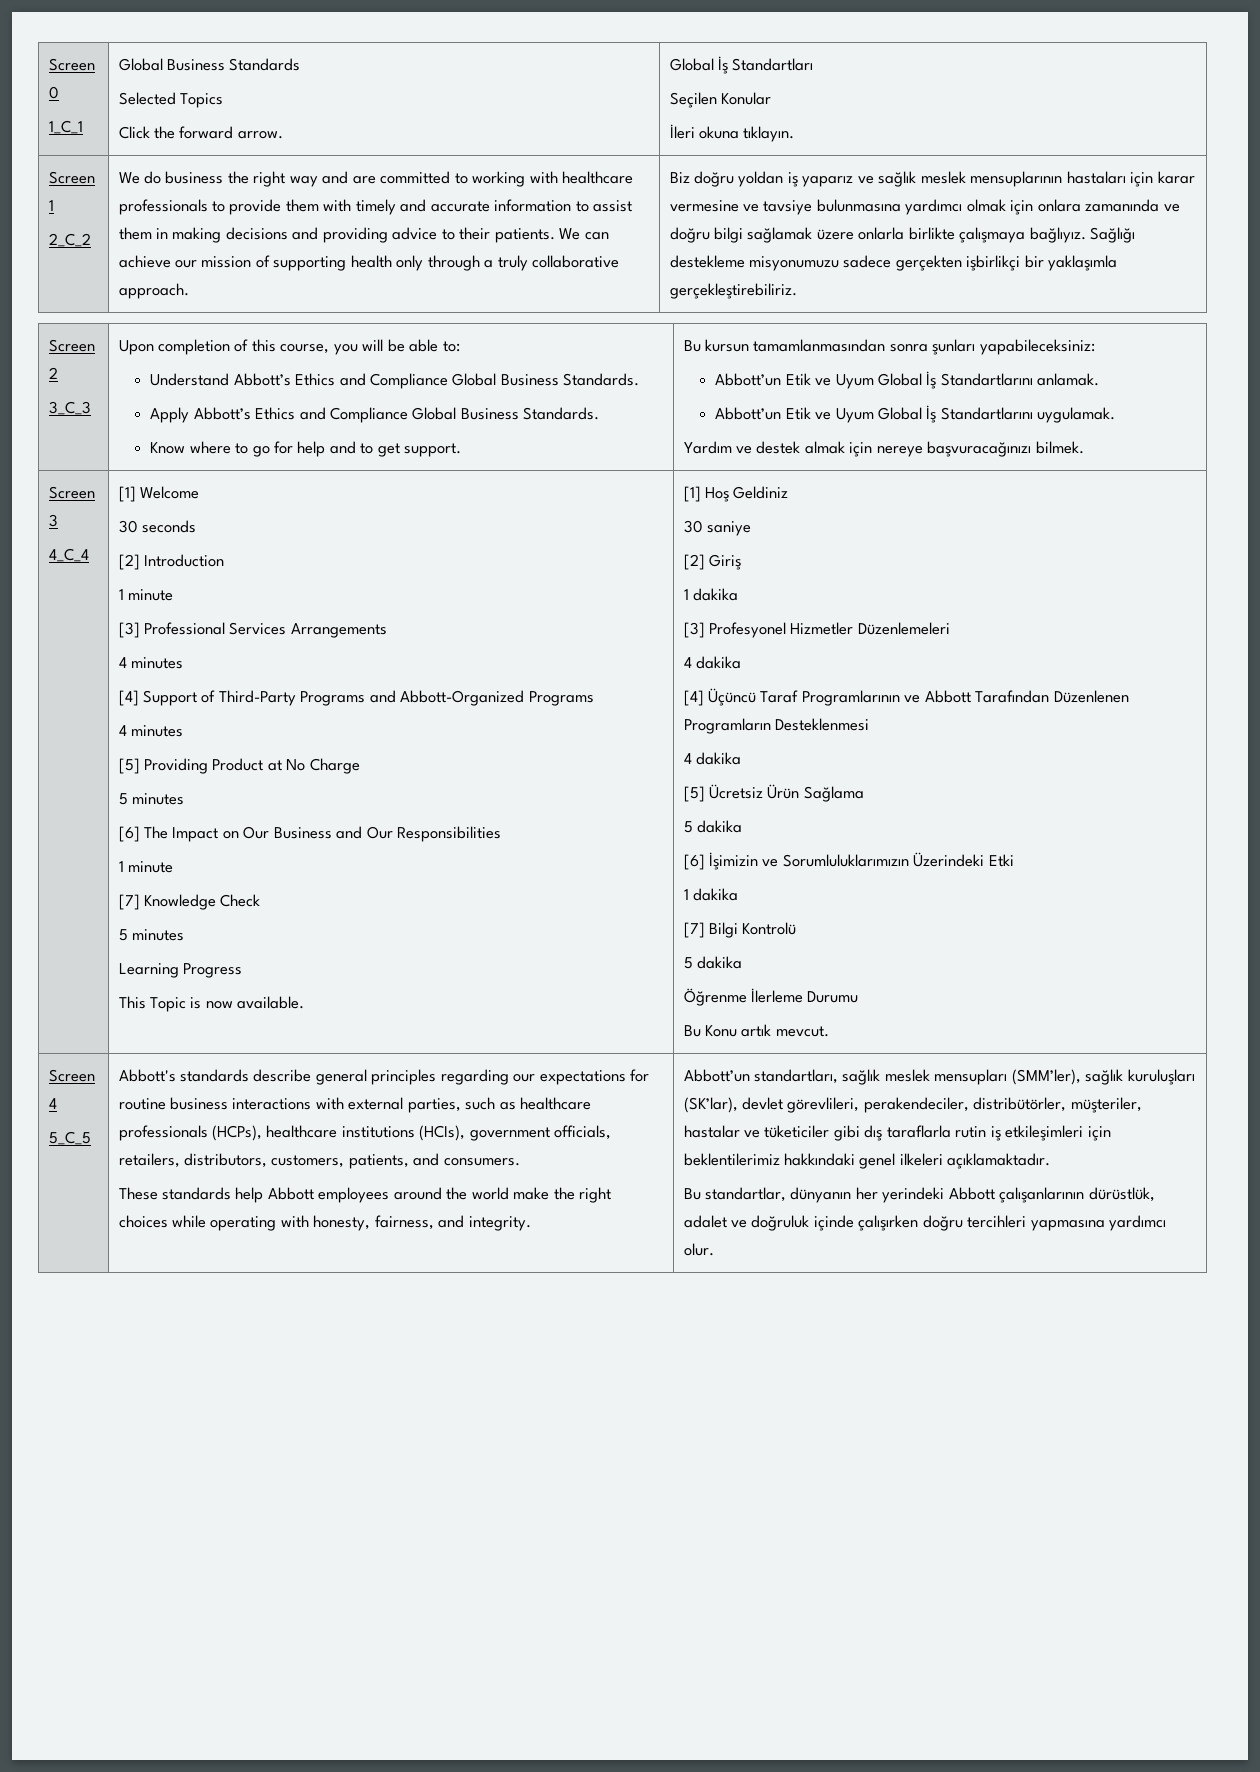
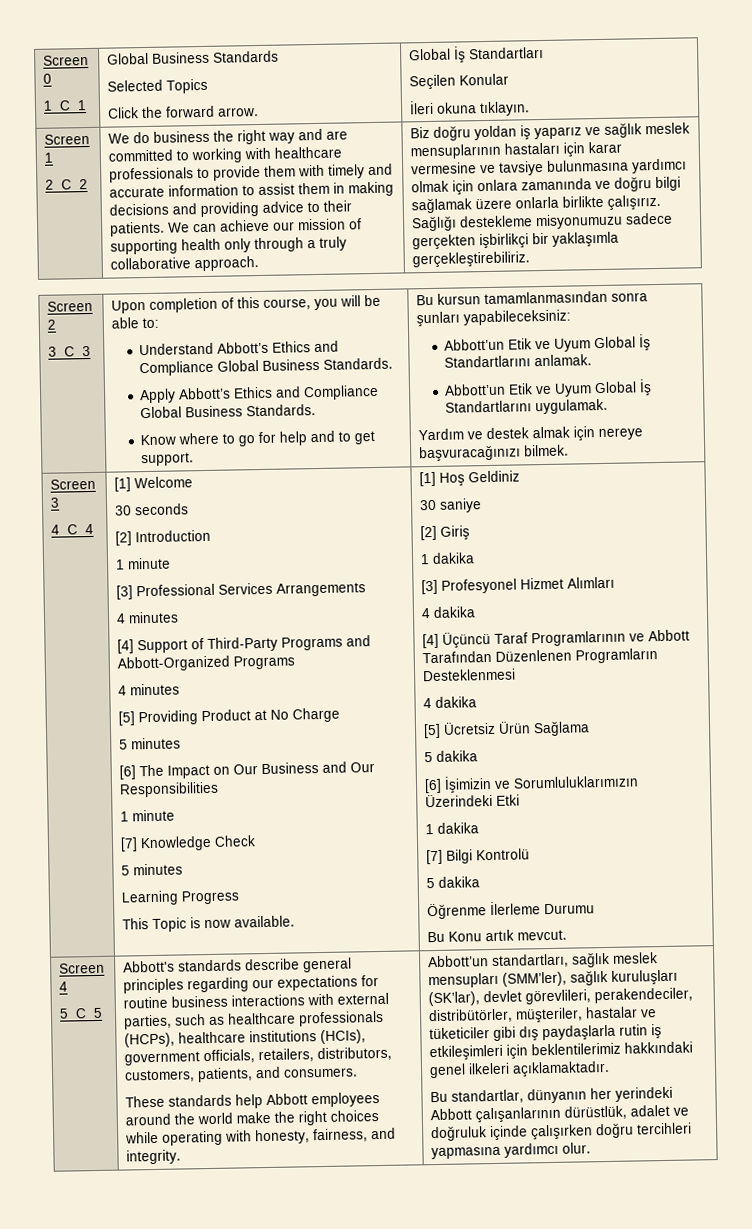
- Biz doğru yoldan iş yaparız ve sağlık meslek mensuplarının hastaları için karar vermesine ve tavsiye bulunmasına yardımcı olmak için onlara zamanında ve doğru bilgi sağlamak üzere onlarla birlikte çalışmaya bağlıyız.
+ Biz doğru yoldan iş yaparız ve sağlık meslek mensuplarının hastaları için karar vermesine ve tavsiye bulunmasına yardımcı olmak için onlara zamanında ve doğru bilgi sağlamak üzere onlarla birlikte çalışırız.
- [3] Profesyonel Hizmetler Düzenlemeleri
+ [3] Profesyonel Hizmet Alımları
- Abbott’un standartları, sağlık meslek mensupları (SMM’ler), sağlık kuruluşları (SK’lar), devlet görevlileri, perakendeciler, distribütörler, müşteriler, hastalar ve tüketiciler gibi dış taraflarla rutin iş etkileşimleri için beklentilerimiz hakkındaki genel ilkeleri açıklamaktadır.
+ Abbott’un standartları, sağlık meslek mensupları (SMM’ler), sağlık kuruluşları (SK’lar), devlet görevlileri, perakendeciler, distribütörler, müşteriler, hastalar ve tüketiciler gibi dış paydaşlarla rutin iş etkileşimleri için beklentilerimiz hakkındaki genel ilkeleri açıklamaktadır.

